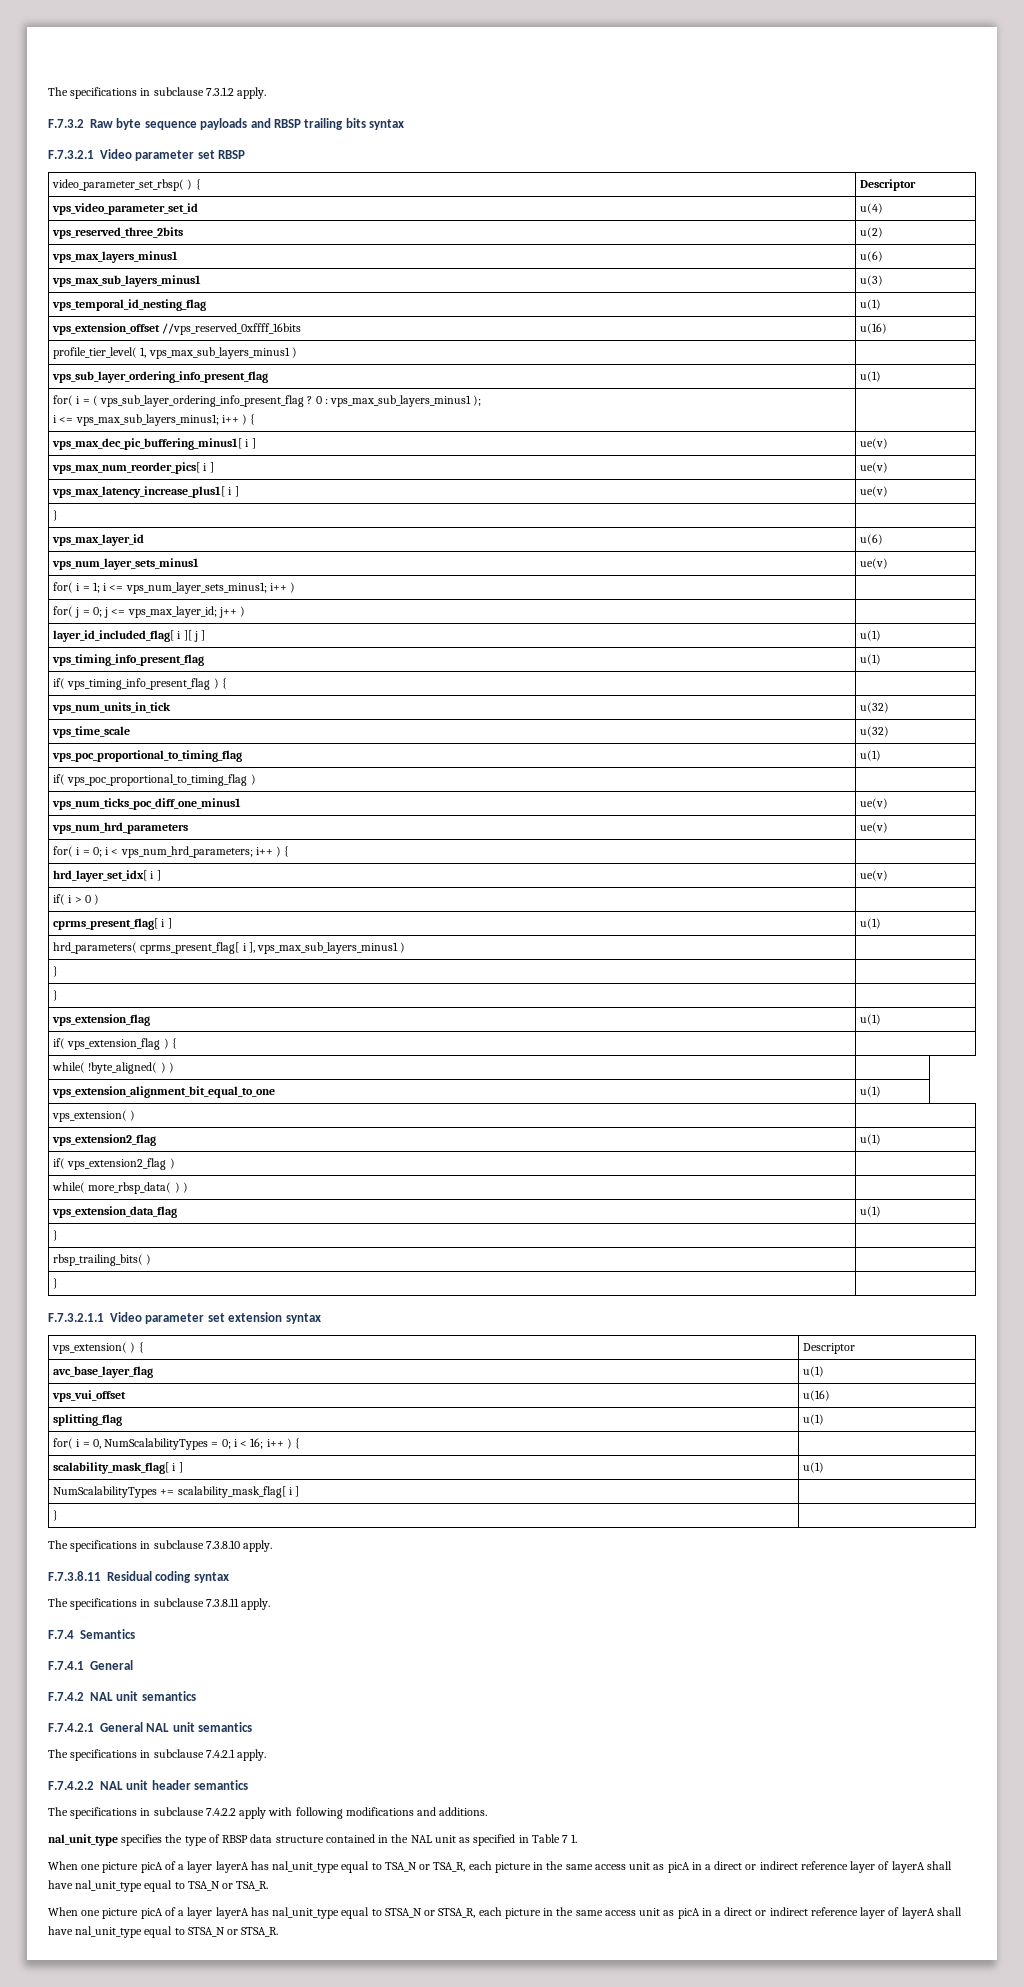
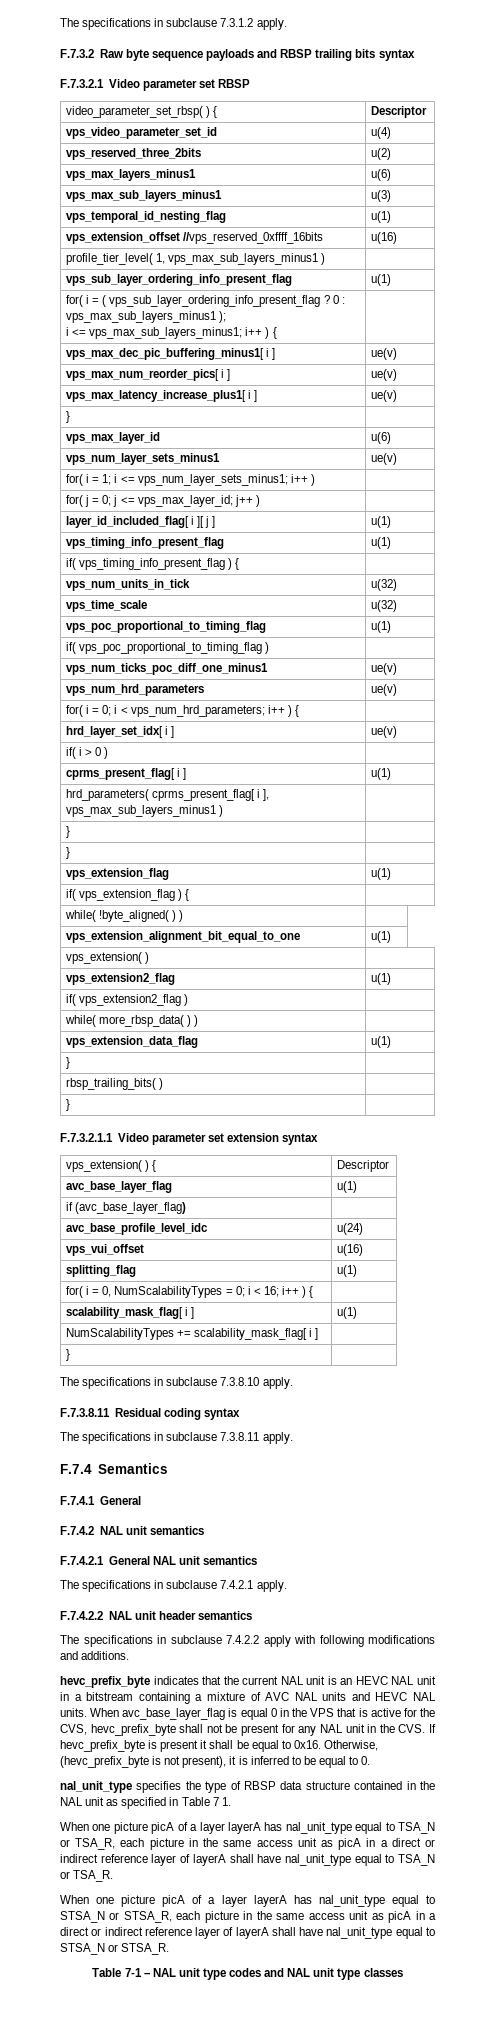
+ if (avc_base_layer_flag) |
+ avc_base_profile_level_idc | u(24)
+ hevc_prefix_byte indicates that the current NAL unit is an HEVC NAL unit in a bitstream containing a mixture of AVC NAL units and HEVC NAL units. When avc_base_layer_flag is equal 0 in the VPS that is active for the CVS, hevc_prefix_byte shall not be present for any NAL unit in the CVS. If hevc_prefix_byte is present it shall be equal to 0x16. Otherwise, (hevc_prefix_byte is not present), it is inferred to be equal to 0.
+ Table 7-1 – NAL unit type codes and NAL unit type classes

